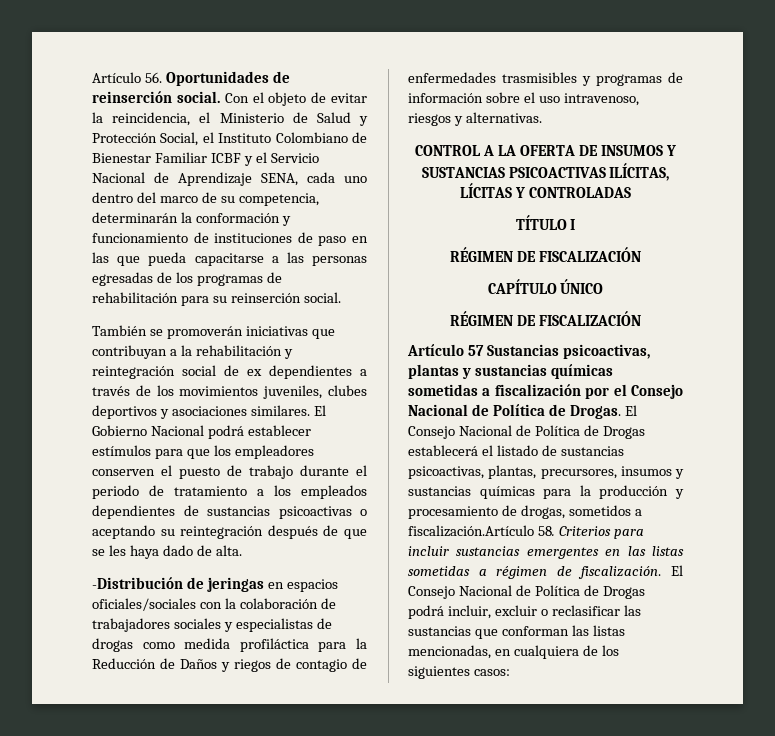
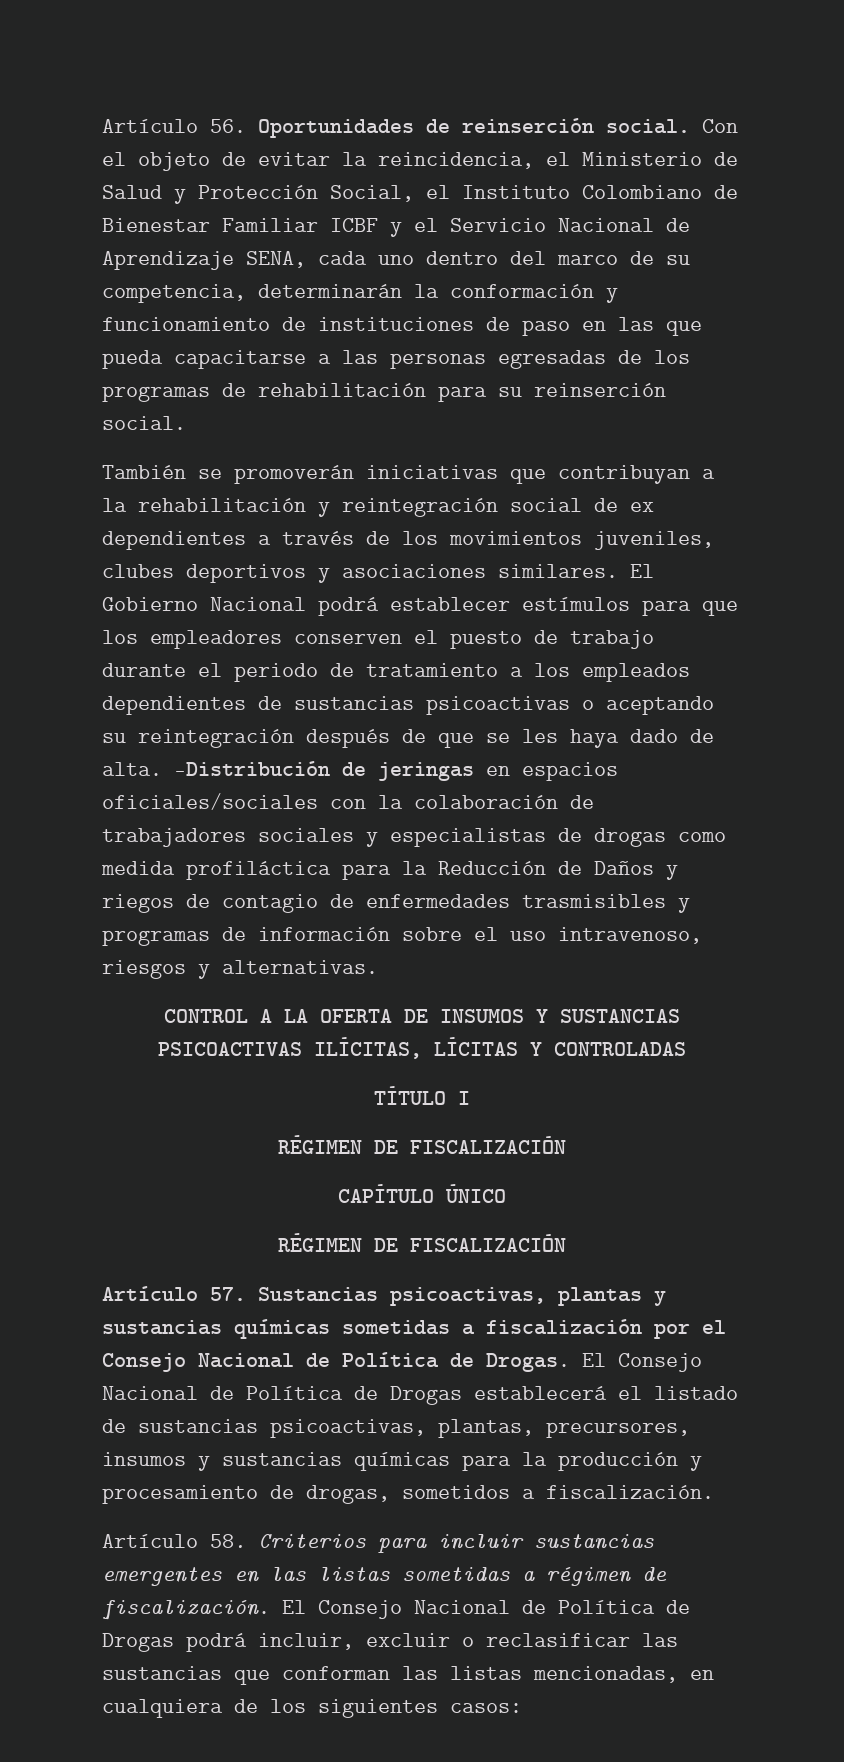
- El Gobierno Nacional podrá establecer estímulos para que los empleadores conserven el puesto de trabajo durante el periodo de tratamiento a los empleados dependientes de sustancias psicoactivas o aceptando su reintegración después de que se les haya dado de alta.
- -Distribución de jeringas en espacios oficiales/sociales con la colaboración de trabajadores sociales y especialistas de drogas como medida profiláctica para la Reducción de Daños y riegos de contagio de enfermedades trasmisibles y programas de información sobre el uso intravenoso, riesgos y alternativas.
+ El Gobierno Nacional podrá establecer estímulos para que los empleadores conserven el puesto de trabajo durante el periodo de tratamiento a los empleados dependientes de sustancias psicoactivas o aceptando su reintegración después de que se les haya dado de alta. -Distribución de jeringas en espacios oficiales/sociales con la colaboración de trabajadores sociales y especialistas de drogas como medida profiláctica para la Reducción de Daños y riegos de contagio de enfermedades trasmisibles y programas de información sobre el uso intravenoso, riesgos y alternativas.
- Artículo 57 Sustancias psicoactivas, plantas y sustancias químicas sometidas a fiscalización por el Consejo Nacional de Política de Drogas.
+ Artículo 57. Sustancias psicoactivas, plantas y sustancias químicas sometidas a fiscalización por el Consejo Nacional de Política de Drogas.
- El Consejo Nacional de Política de Drogas establecerá el listado de sustancias psicoactivas, plantas, precursores, insumos y sustancias químicas para la producción y procesamiento de drogas, sometidos a fiscalización.Artículo 58. Criterios para incluir sustancias emergentes en las listas sometidas a régimen de fiscalización.
+ El Consejo Nacional de Política de Drogas establecerá el listado de sustancias psicoactivas, plantas, precursores, insumos y sustancias químicas para la producción y procesamiento de drogas, sometidos a fiscalización.
+ Artículo 58. Criterios para incluir sustancias emergentes en las listas sometidas a régimen de fiscalización.

